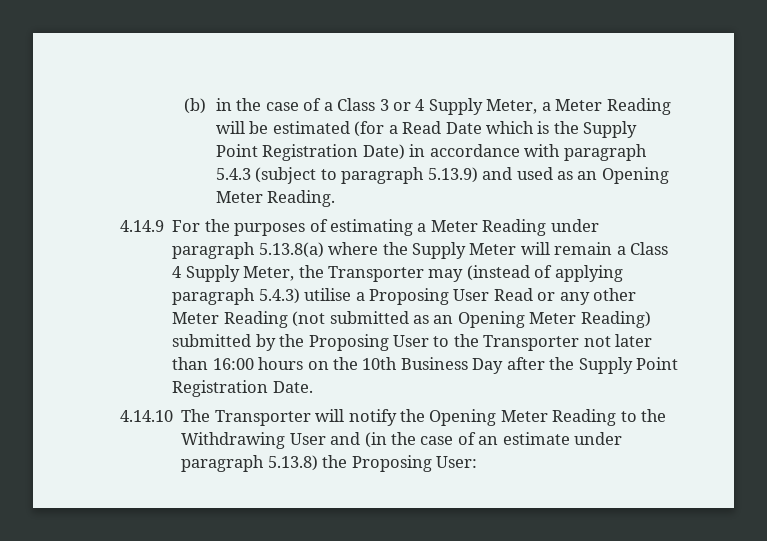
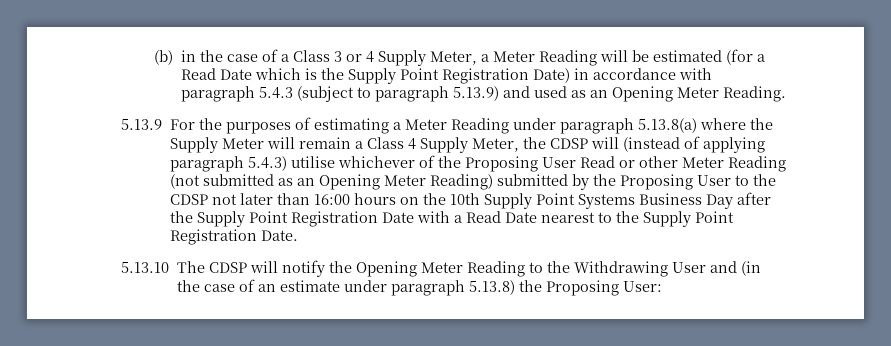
- 4.14.9 For the purposes of estimating a Meter Reading under paragraph 5.13.8(a) where the Supply Meter will remain a Class 4 Supply Meter, the Transporter may (instead of applying paragraph 5.4.3) utilise a Proposing User Read or any other Meter Reading (not submitted as an Opening Meter Reading) submitted by the Proposing User to the Transporter not later than 16:00 hours on the 10th Business Day after the Supply Point Registration Date.
- 4.14.10 The Transporter will notify the Opening Meter Reading to the Withdrawing User and (in the case of an estimate under paragraph 5.13.8) the Proposing User:
+ 5.13.9 For the purposes of estimating a Meter Reading under paragraph 5.13.8(a) where the Supply Meter will remain a Class 4 Supply Meter, the CDSP will (instead of applying paragraph 5.4.3) utilise whichever of the Proposing User Read or other Meter Reading (not submitted as an Opening Meter Reading) submitted by the Proposing User to the CDSP not later than 16:00 hours on the 10th Supply Point Systems Business Day after the Supply Point Registration Date with a Read Date nearest to the Supply Point Registration Date.
+ 5.13.10 The CDSP will notify the Opening Meter Reading to the Withdrawing User and (in the case of an estimate under paragraph 5.13.8) the Proposing User:

